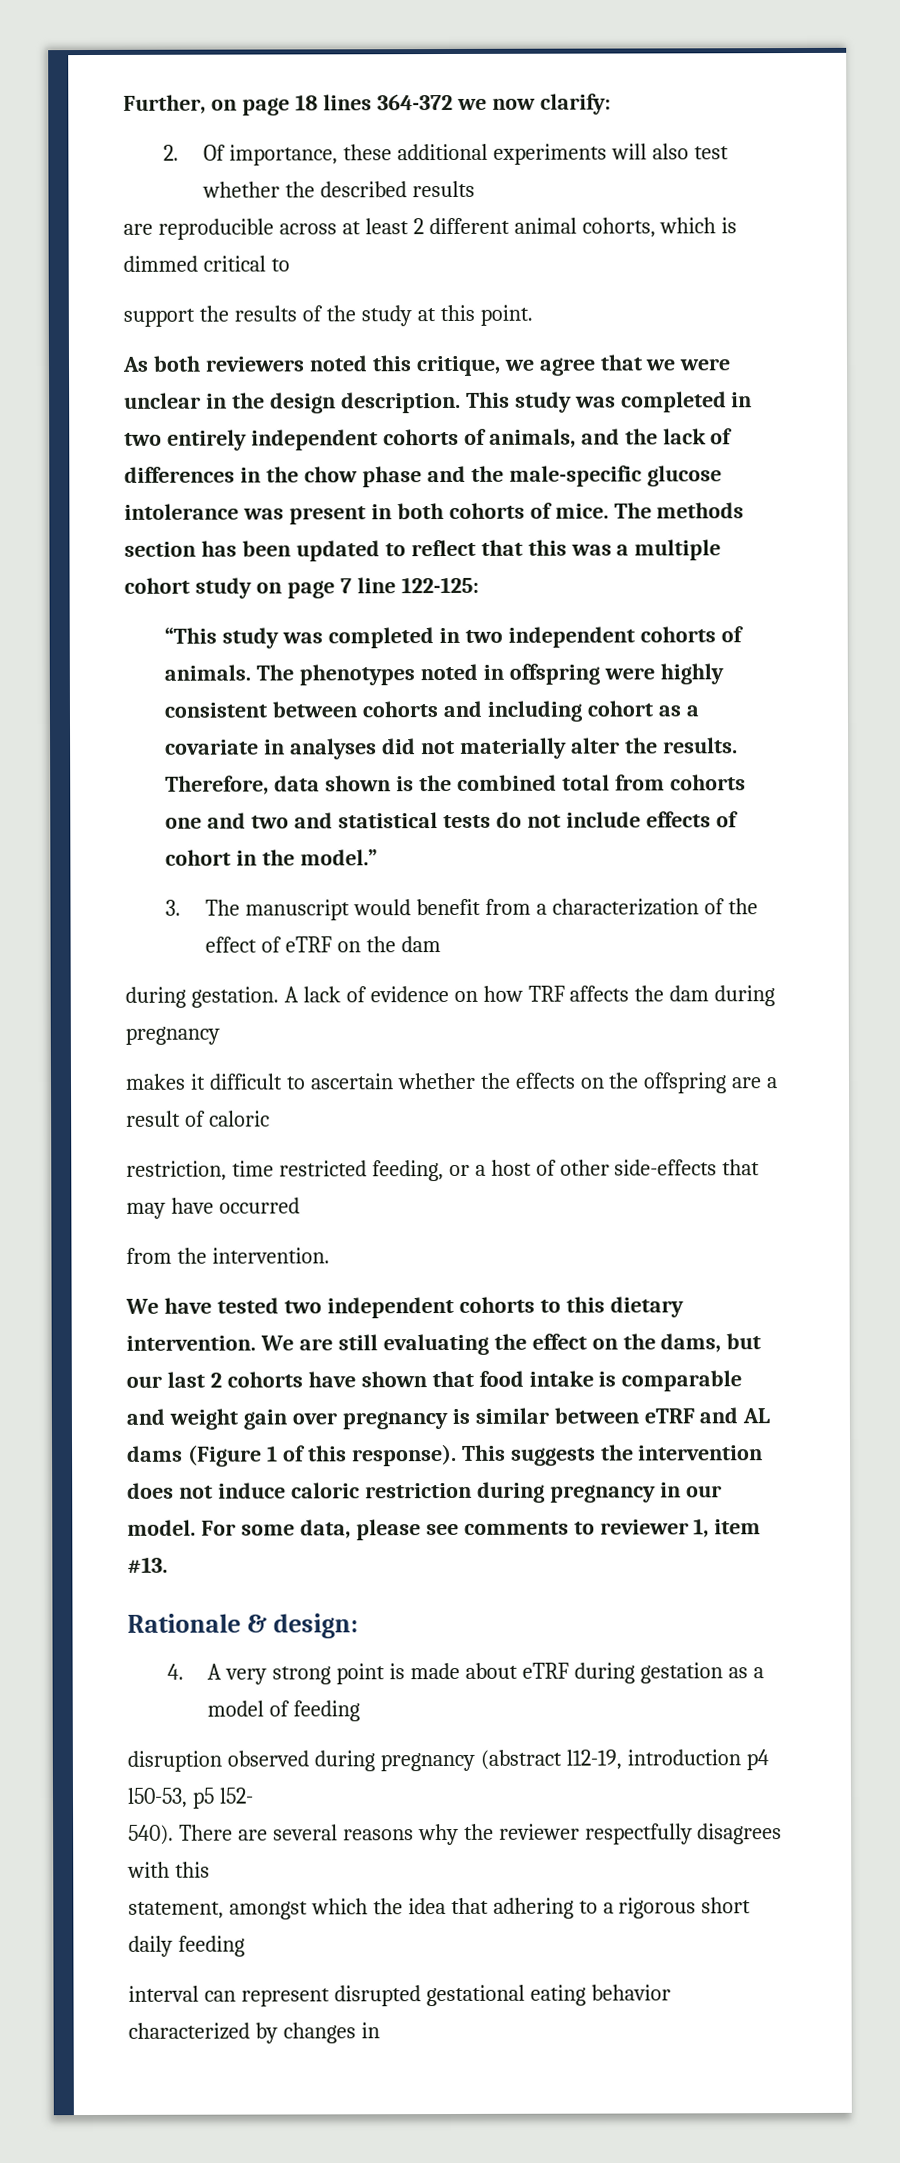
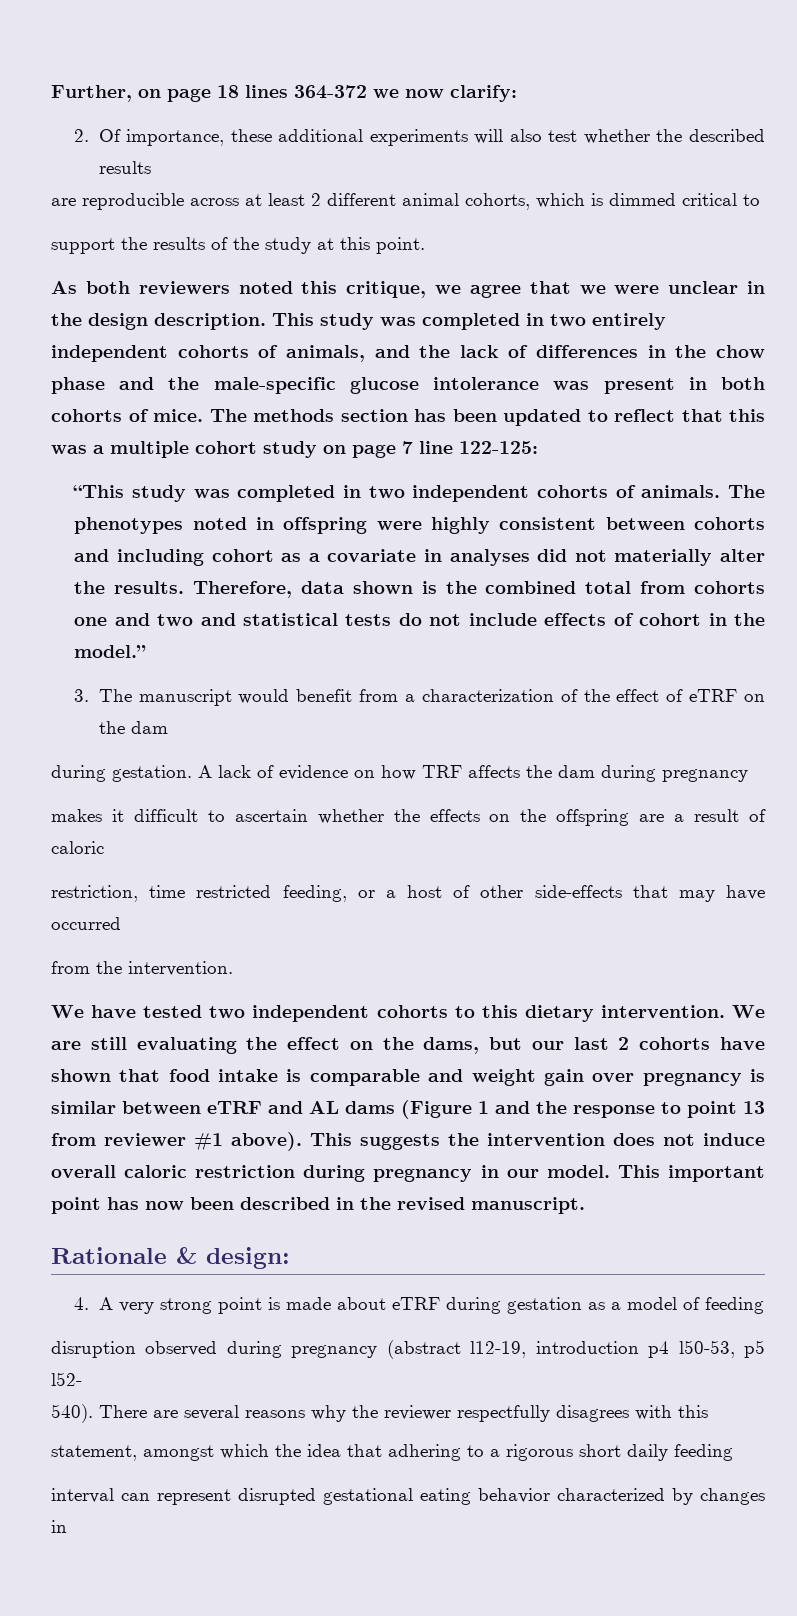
- We are still evaluating the effect on the dams, but our last 2 cohorts have shown that food intake is comparable and weight gain over pregnancy is similar between eTRF and AL dams (Figure 1 of this response).
+ We are still evaluating the effect on the dams, but our last 2 cohorts have shown that food intake is comparable and weight gain over pregnancy is similar between eTRF and AL dams (Figure 1 and the response to point 13 from reviewer #1 above).
- This suggests the intervention does not induce caloric restriction during pregnancy in our model.
+ This suggests the intervention does not induce overall caloric restriction during pregnancy in our model.
- For some data, please see comments to reviewer 1, item #13.
+ This important point has now been described in the revised manuscript.

